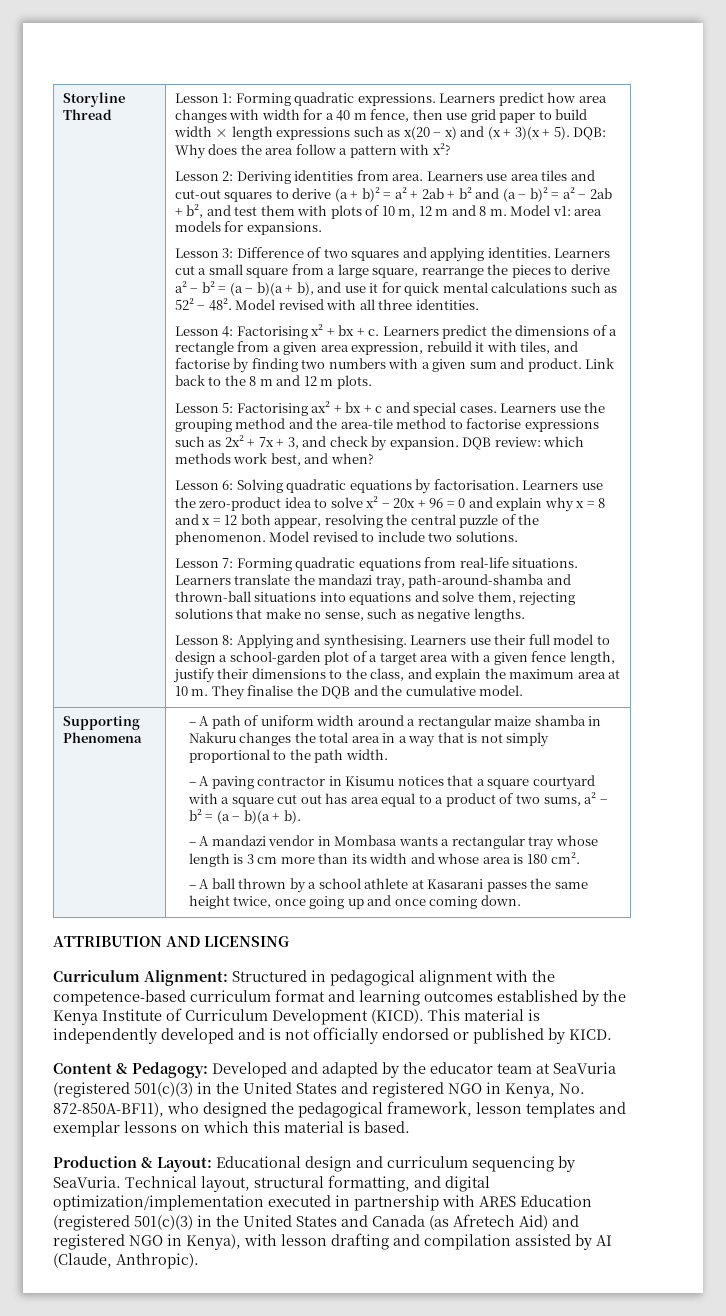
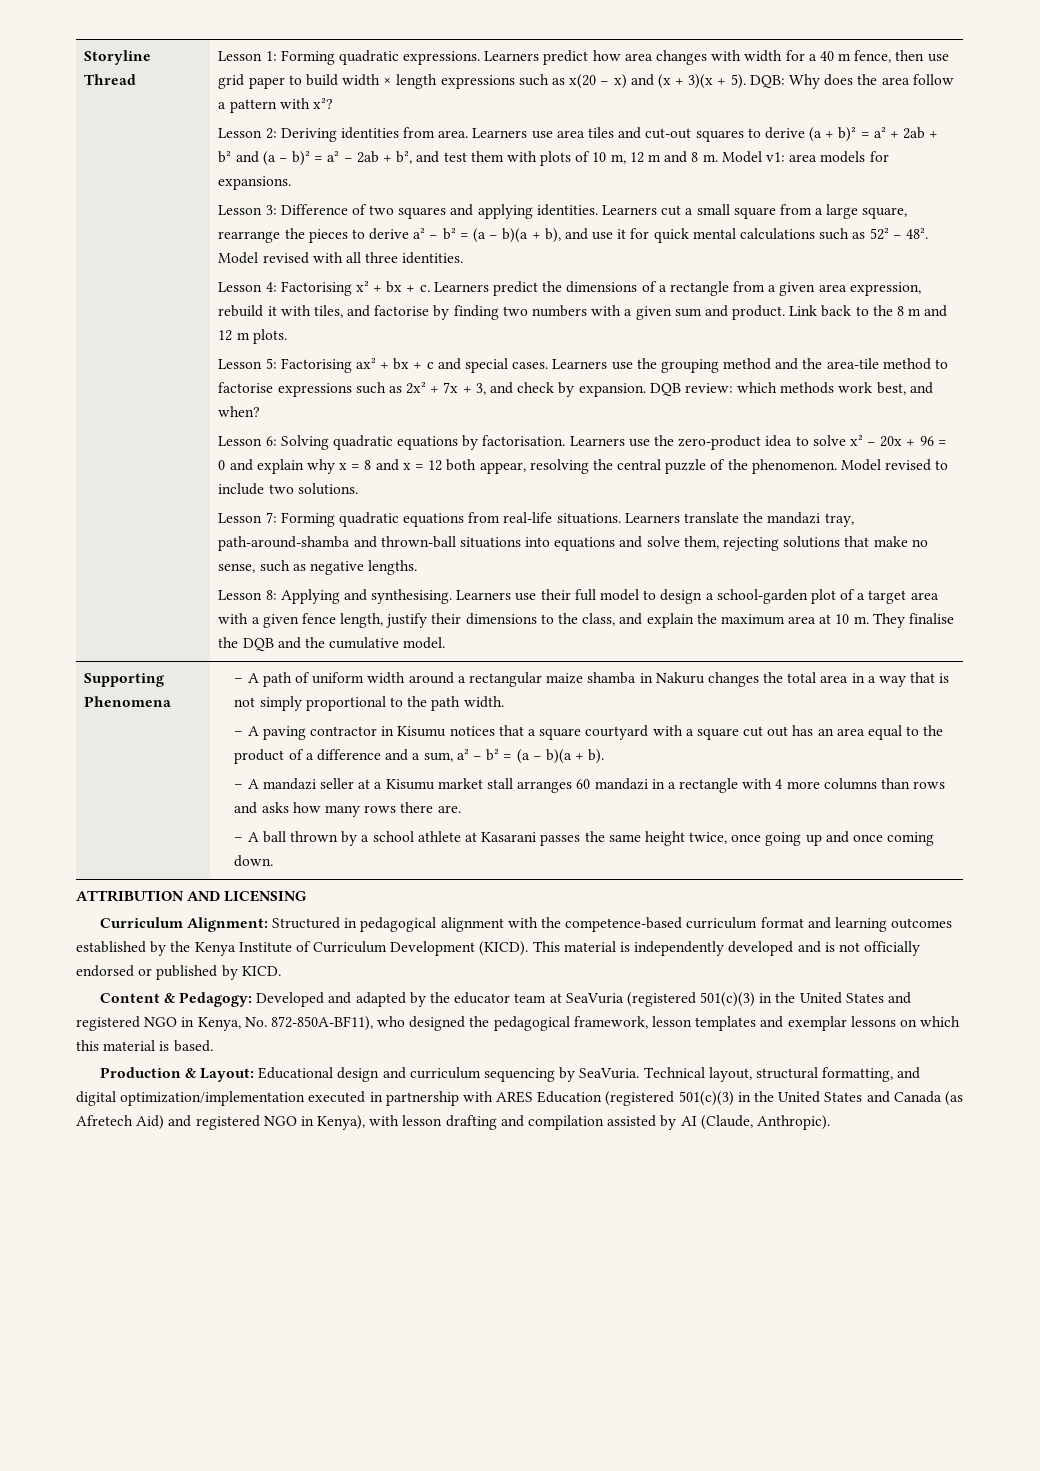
- – A paving contractor in Kisumu notices that a square courtyard with a square cut out has area equal to a product of two sums, a² − b² = (a − b)(a + b).
+ – A paving contractor in Kisumu notices that a square courtyard with a square cut out has an area equal to the product of a difference and a sum, a² − b² = (a − b)(a + b).
- – A mandazi vendor in Mombasa wants a rectangular tray whose length is 3 cm more than its width and whose area is 180 cm².
+ – A mandazi seller at a Kisumu market stall arranges 60 mandazi in a rectangle with 4 more columns than rows and asks how many rows there are.

